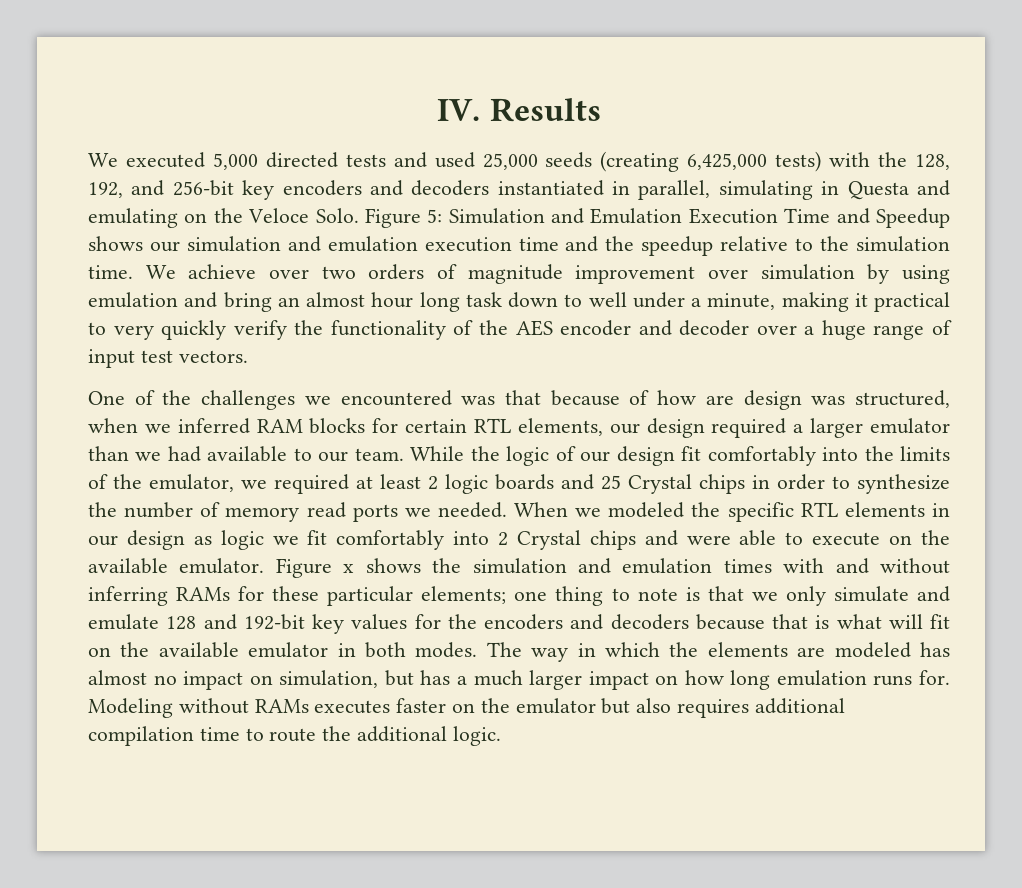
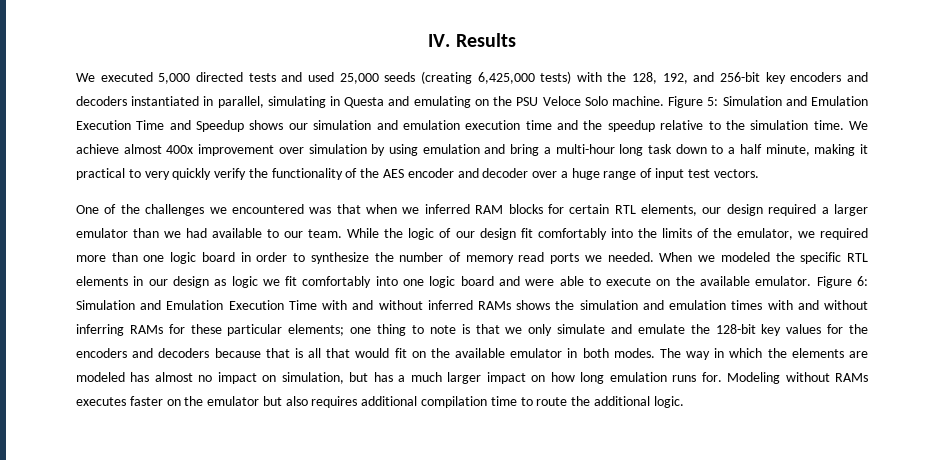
- We executed 5,000 directed tests and used 25,000 seeds (creating 6,425,000 tests) with the 128, 192, and 256-bit key encoders and decoders instantiated in parallel, simulating in Questa and emulating on the Veloce Solo.
+ We executed 5,000 directed tests and used 25,000 seeds (creating 6,425,000 tests) with the 128, 192, and 256-bit key encoders and decoders instantiated in parallel, simulating in Questa and emulating on the PSU Veloce Solo machine.
- We achieve over two orders of magnitude improvement over simulation by using emulation and bring an almost hour long task down to well under a minute, making it practical to very quickly verify the functionality of the AES encoder and decoder over a huge range of input test vectors.
+ We achieve almost 400x improvement over simulation by using emulation and bring a multi-hour long task down to a half minute, making it practical to very quickly verify the functionality of the AES encoder and decoder over a huge range of input test vectors.
- One of the challenges we encountered was that because of how are design was structured, when we inferred RAM blocks for certain RTL elements, our design required a larger emulator than we had available to our team.
+ One of the challenges we encountered was that when we inferred RAM blocks for certain RTL elements, our design required a larger emulator than we had available to our team.
- While the logic of our design fit comfortably into the limits of the emulator, we required at least 2 logic boards and 25 Crystal chips in order to synthesize the number of memory read ports we needed.
+ While the logic of our design fit comfortably into the limits of the emulator, we required more than one logic board in order to synthesize the number of memory read ports we needed.
- When we modeled the specific RTL elements in our design as logic we fit comfortably into 2 Crystal chips and were able to execute on the available emulator.
+ When we modeled the specific RTL elements in our design as logic we fit comfortably into one logic board and were able to execute on the available emulator.
- Figure x shows the simulation and emulation times with and without inferring RAMs for these particular elements; one thing to note is that we only simulate and emulate 128 and 192-bit key values for the encoders and decoders because that is what will fit on the available emulator in both modes.
+ Figure 6: Simulation and Emulation Execution Time with and without inferred RAMs shows the simulation and emulation times with and without inferring RAMs for these particular elements; one thing to note is that we only simulate and emulate the 128-bit key values for the encoders and decoders because that is all that would fit on the available emulator in both modes.

